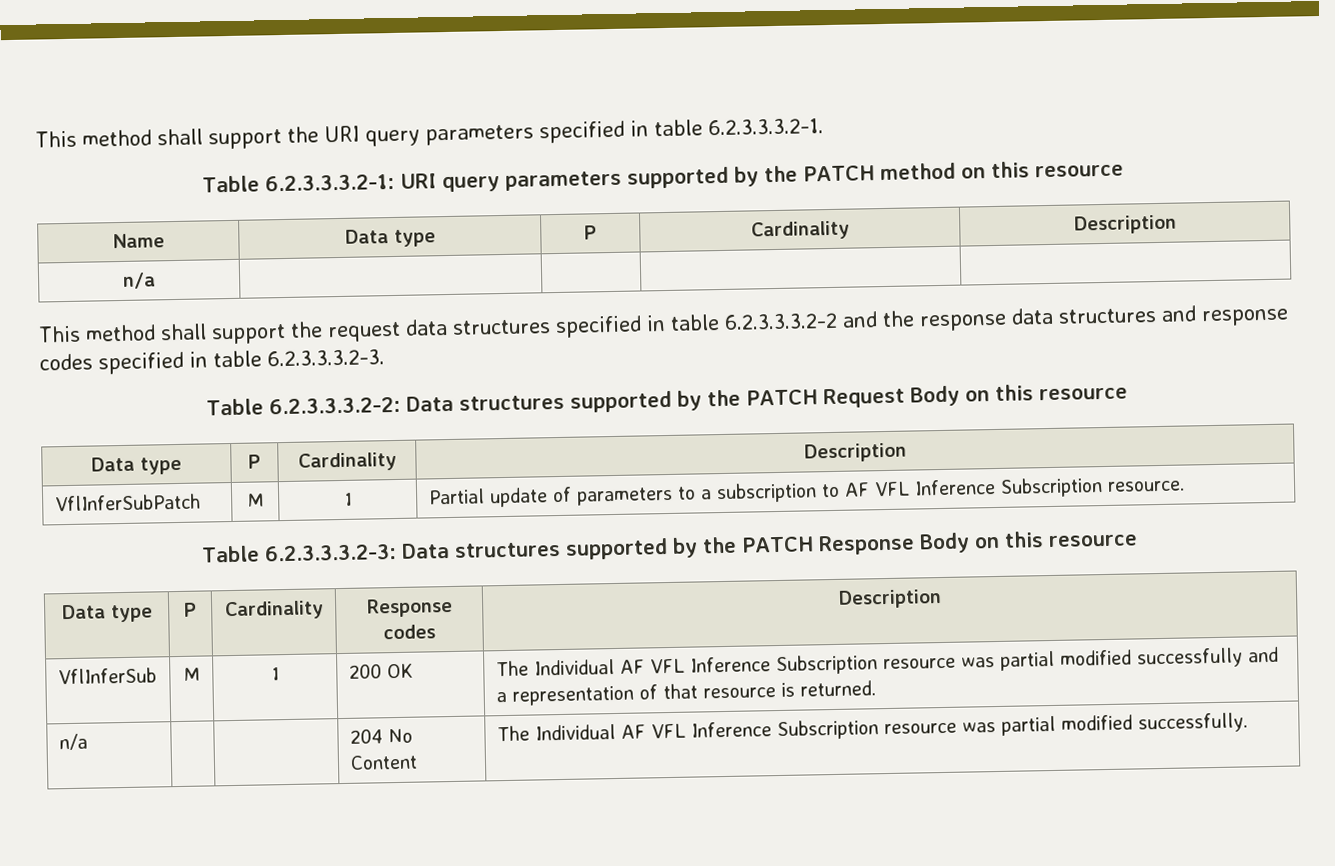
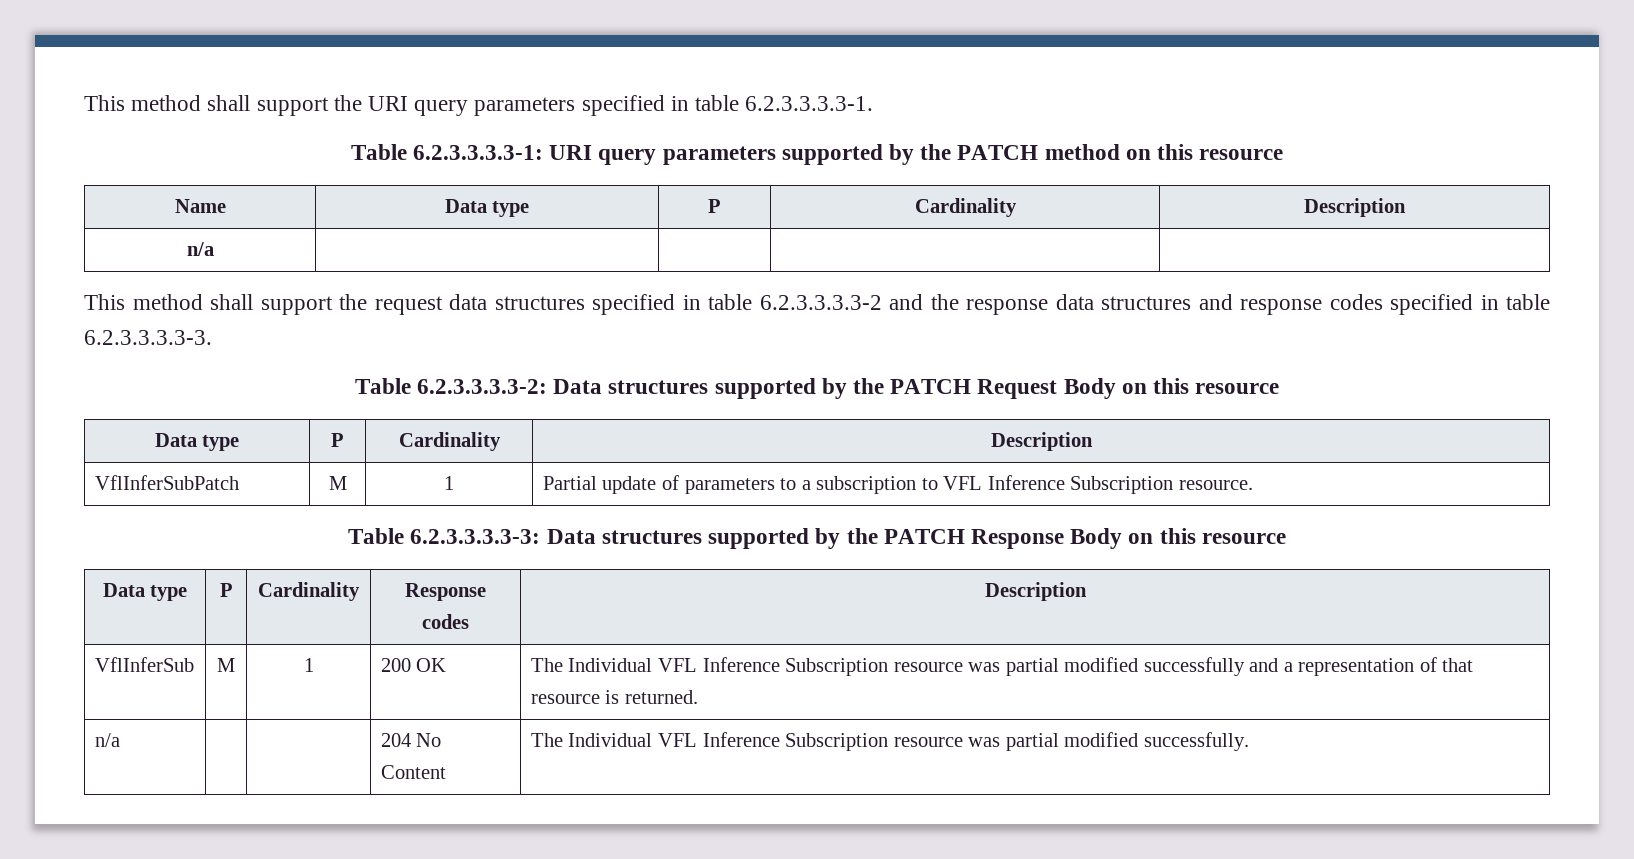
- This method shall support the URI query parameters specified in table 6.2.3.3.3.2-1.
- Table 6.2.3.3.3.2-1: URI query parameters supported by the PATCH method on this resource
+ This method shall support the URI query parameters specified in table 6.2.3.3.3.3-1.
+ Table 6.2.3.3.3.3-1: URI query parameters supported by the PATCH method on this resource
- This method shall support the request data structures specified in table 6.2.3.3.3.2-2 and the response data structures and response codes specified in table 6.2.3.3.3.2-3.
- Table 6.2.3.3.3.2-2: Data structures supported by the PATCH Request Body on this resource
+ This method shall support the request data structures specified in table 6.2.3.3.3.3-2 and the response data structures and response codes specified in table 6.2.3.3.3.3-3.
+ Table 6.2.3.3.3.3-2: Data structures supported by the PATCH Request Body on this resource
- VflInferSubPatch | M | 1 | Partial update of parameters to a subscription to AF VFL Inference Subscription resource.
+ VflInferSubPatch | M | 1 | Partial update of parameters to a subscription to VFL Inference Subscription resource.
- Table 6.2.3.3.3.2-3: Data structures supported by the PATCH Response Body on this resource
+ Table 6.2.3.3.3.3-3: Data structures supported by the PATCH Response Body on this resource
- VflInferSub | M | 1 | 200 OK | The Individual AF VFL Inference Subscription resource was partial modified successfully and a representation of that resource is returned.
+ VflInferSub | M | 1 | 200 OK | The Individual VFL Inference Subscription resource was partial modified successfully and a representation of that resource is returned.
- n/a | | | 204 No Content | The Individual AF VFL Inference Subscription resource was partial modified successfully.
+ n/a | | | 204 No Content | The Individual VFL Inference Subscription resource was partial modified successfully.

